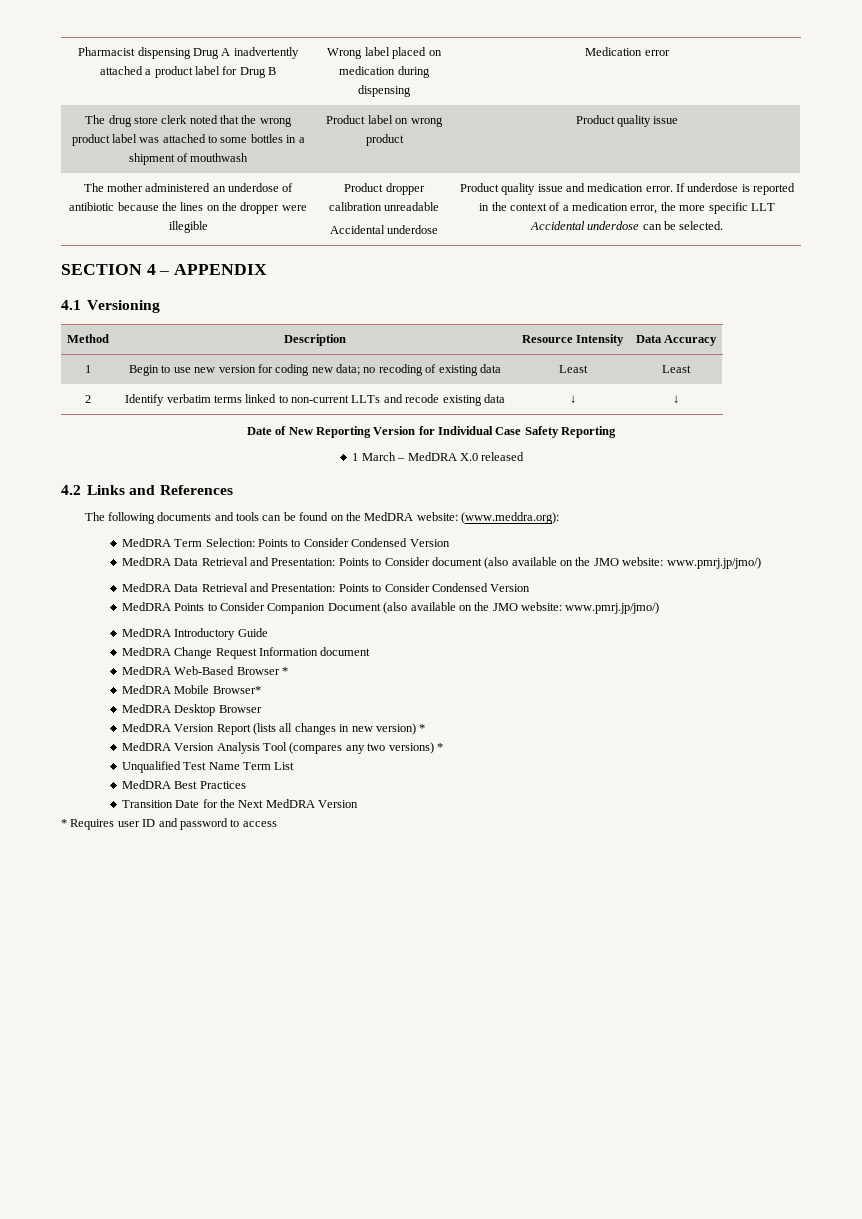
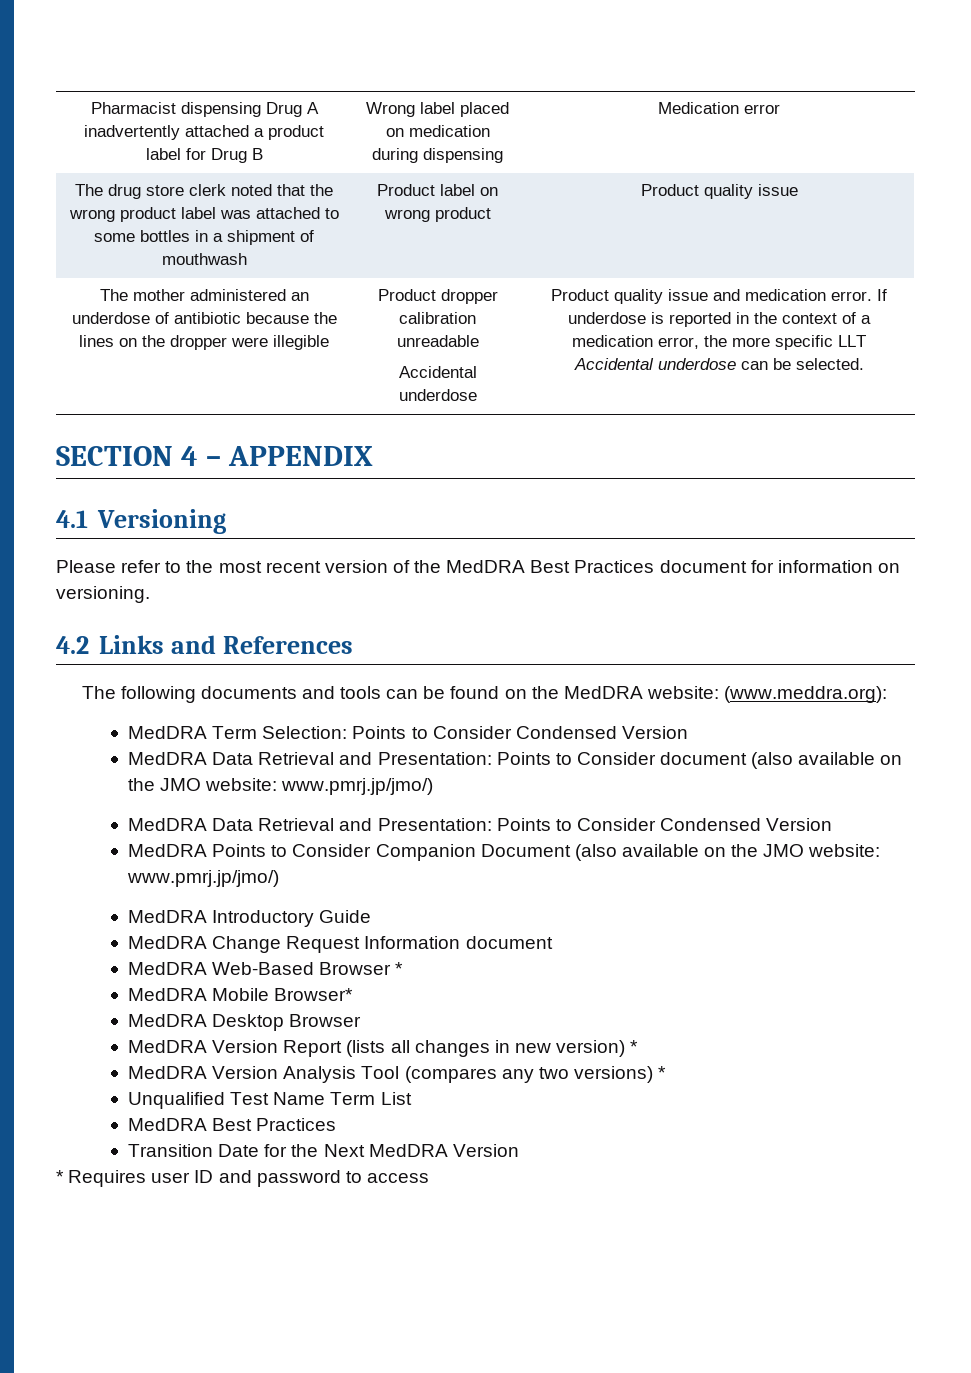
- Method | Description | Resource Intensity | Data Accuracy
- 1 | Begin to use new version for coding new data; no recoding of existing data | Least | Least
- 2 | Identify verbatim terms linked to non-current LLTs and recode existing data | ↓ | ↓
- Date of New Reporting Version for Individual Case Safety Reporting
- 1 March – MedDRA X.0 released
+ Please refer to the most recent version of the MedDRA Best Practices document for information on versioning.

